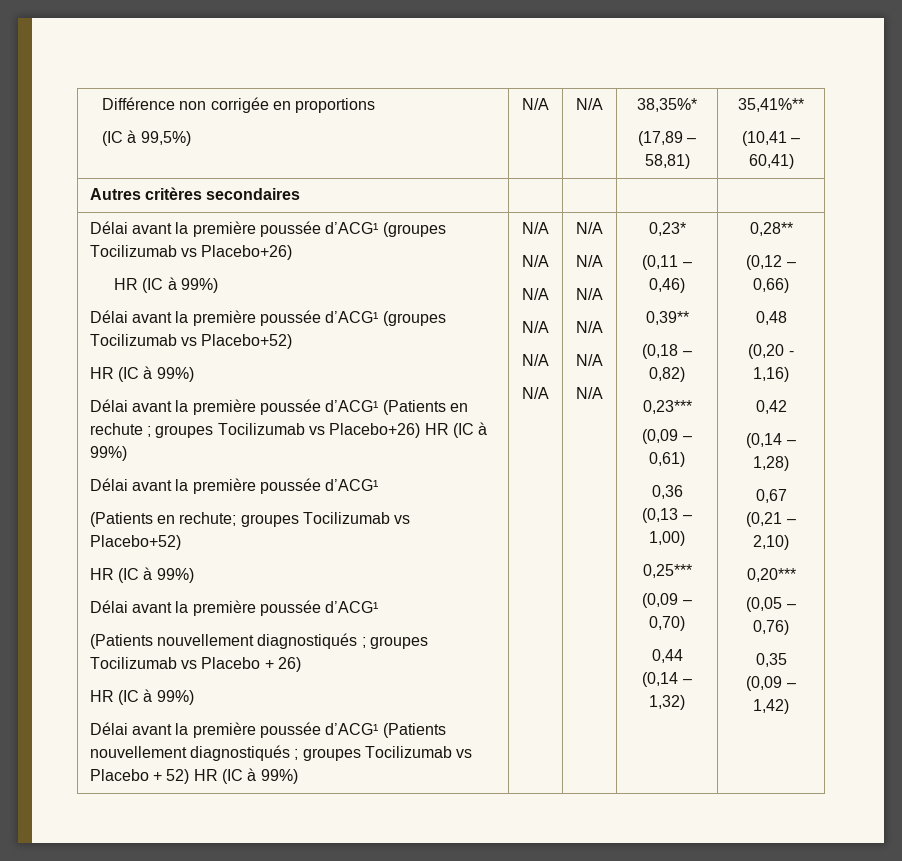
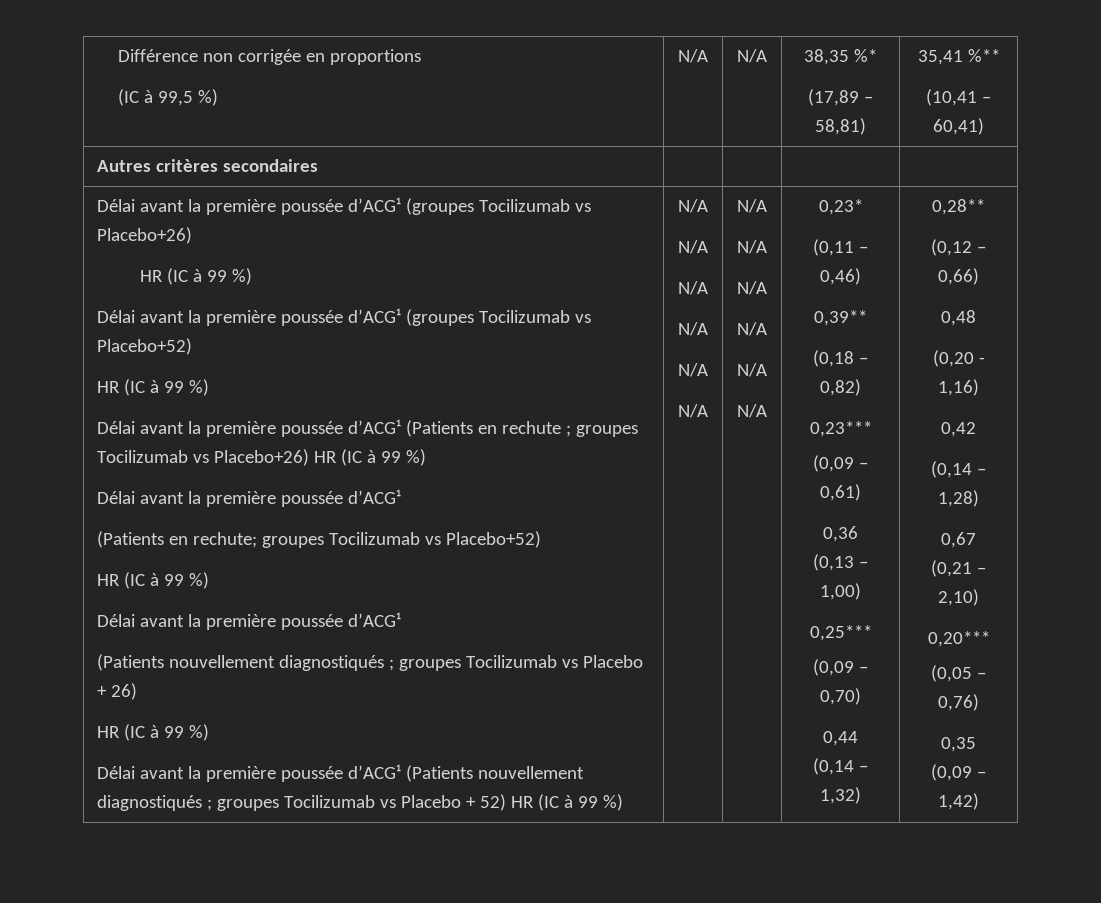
  Différence non corrigée en proportions
- (IC à 99,5%) | N/A | N/A | 38,35%*
- (17,89 – 58,81) | 35,41%**
+ (IC à 99,5 %) | N/A | N/A | 38,35 %*
+ (17,89 – 58,81) | 35,41 %**
  Délai avant la première poussée d’ACG¹ (groupes Tocilizumab vs Placebo+26)
- HR (IC à 99%)
+ HR (IC à 99 %)
  Délai avant la première poussée d’ACG¹ (groupes Tocilizumab vs Placebo+52)
- HR (IC à 99%)
+ HR (IC à 99 %)
- Délai avant la première poussée d’ACG¹ (Patients en rechute ; groupes Tocilizumab vs Placebo+26) HR (IC à 99%)
+ Délai avant la première poussée d’ACG¹ (Patients en rechute ; groupes Tocilizumab vs Placebo+26) HR (IC à 99 %)
  (Patients en rechute; groupes Tocilizumab vs Placebo+52)
- HR (IC à 99%)
+ HR (IC à 99 %)
  (Patients nouvellement diagnostiqués ; groupes Tocilizumab vs Placebo + 26)
- HR (IC à 99%)
+ HR (IC à 99 %)
- Délai avant la première poussée d’ACG¹ (Patients nouvellement diagnostiqués ; groupes Tocilizumab vs Placebo + 52) HR (IC à 99%)
+ Délai avant la première poussée d’ACG¹ (Patients nouvellement diagnostiqués ; groupes Tocilizumab vs Placebo + 52) HR (IC à 99 %)

